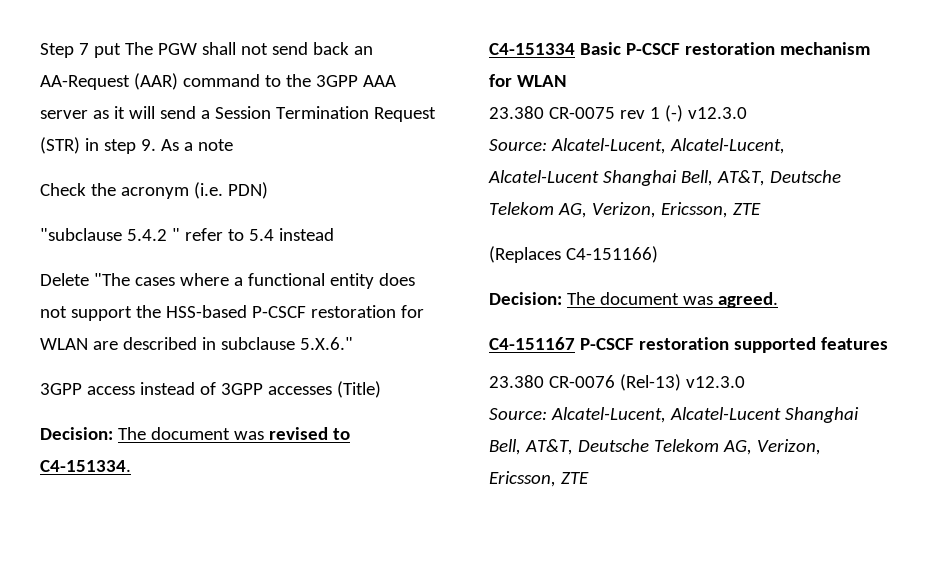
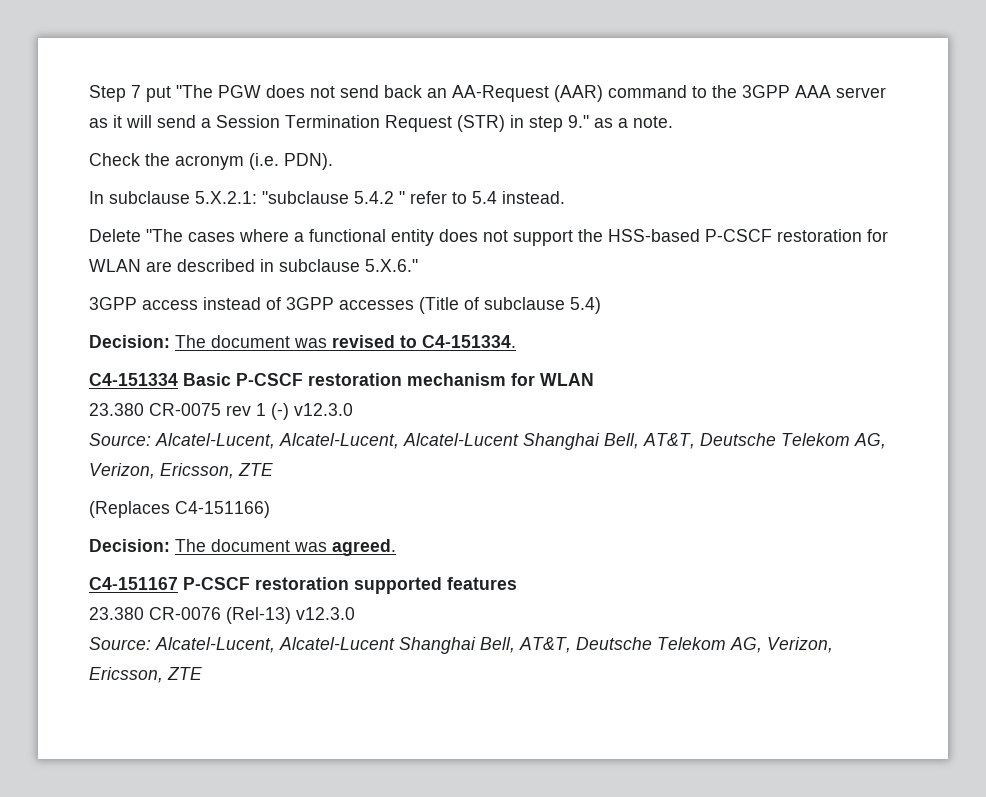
- Step 7 put The PGW shall not send back an AA-Request (AAR) command to the 3GPP AAA server as it will send a Session Termination Request (STR) in step 9. As a note
+ Step 7 put "The PGW does not send back an AA-Request (AAR) command to the 3GPP AAA server as it will send a Session Termination Request (STR) in step 9." as a note.
- Check the acronym (i.e. PDN)
- "subclause 5.4.2 " refer to 5.4 instead
+ Check the acronym (i.e. PDN).
+ In subclause 5.X.2.1: "subclause 5.4.2 " refer to 5.4 instead.
- 3GPP access instead of 3GPP accesses (Title)
+ 3GPP access instead of 3GPP accesses (Title of subclause 5.4)

